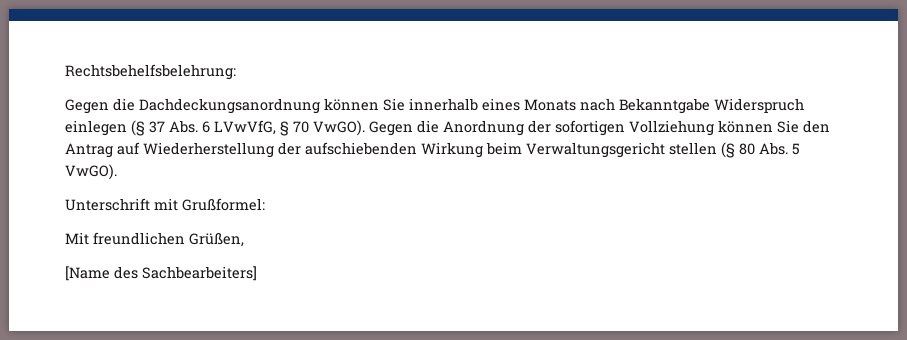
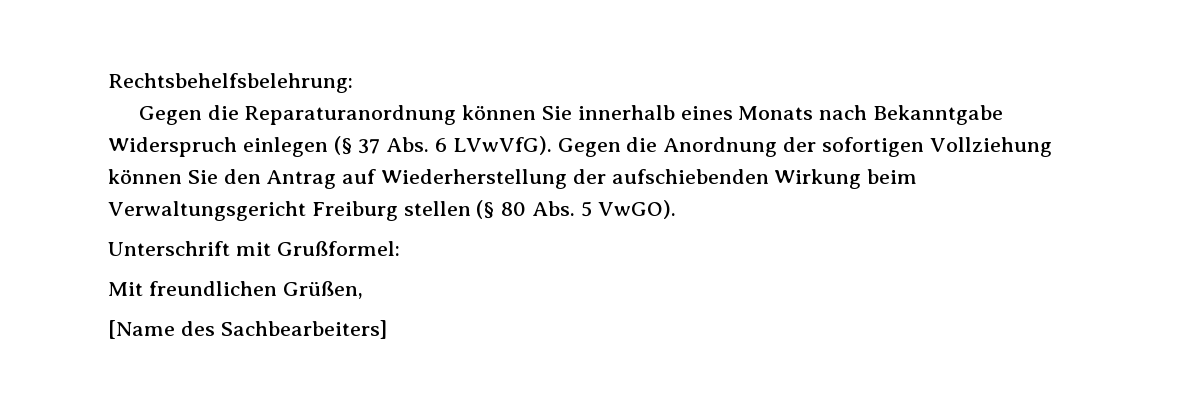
- Gegen die Dachdeckungsanordnung können Sie innerhalb eines Monats nach Bekanntgabe Widerspruch einlegen (§ 37 Abs. 6 LVwVfG, § 70 VwGO).
+ Gegen die Reparaturanordnung können Sie innerhalb eines Monats nach Bekanntgabe Widerspruch einlegen (§ 37 Abs. 6 LVwVfG).
- Gegen die Anordnung der sofortigen Vollziehung können Sie den Antrag auf Wiederherstellung der aufschiebenden Wirkung beim Verwaltungsgericht stellen (§ 80 Abs. 5 VwGO).
+ Gegen die Anordnung der sofortigen Vollziehung können Sie den Antrag auf Wiederherstellung der aufschiebenden Wirkung beim Verwaltungsgericht Freiburg stellen (§ 80 Abs. 5 VwGO).

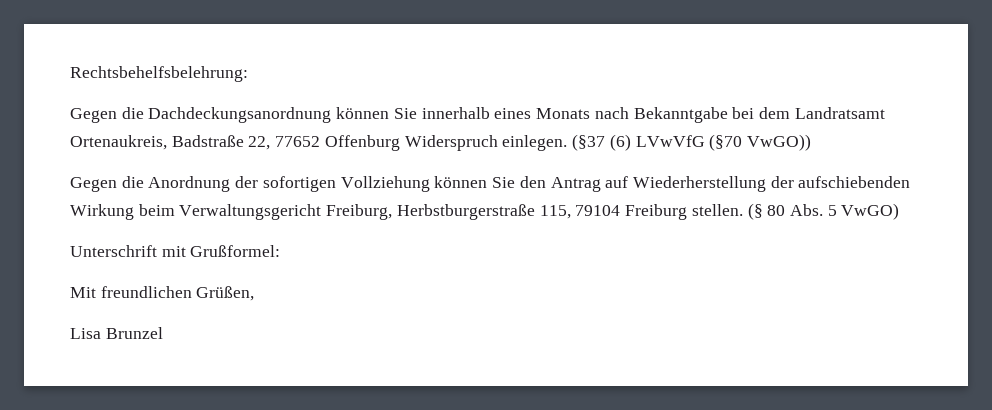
- Gegen die Reparaturanordnung können Sie innerhalb eines Monats nach Bekanntgabe Widerspruch einlegen (§ 37 Abs. 6 LVwVfG). Gegen die Anordnung der sofortigen Vollziehung können Sie den Antrag auf Wiederherstellung der aufschiebenden Wirkung beim Verwaltungsgericht Freiburg stellen (§ 80 Abs. 5 VwGO).
+ Gegen die Dachdeckungsanordnung können Sie innerhalb eines Monats nach Bekanntgabe bei dem Landratsamt Ortenaukreis, Badstraße 22, 77652 Offenburg Widerspruch einlegen. (§37 (6) LVwVfG (§70 VwGO))
+ Gegen die Anordnung der sofortigen Vollziehung können Sie den Antrag auf Wiederherstellung der aufschiebenden Wirkung beim Verwaltungsgericht Freiburg, Herbstburgerstraße 115, 79104 Freiburg stellen. (§ 80 Abs. 5 VwGO)
- [Name des Sachbearbeiters]
+ Lisa Brunzel

